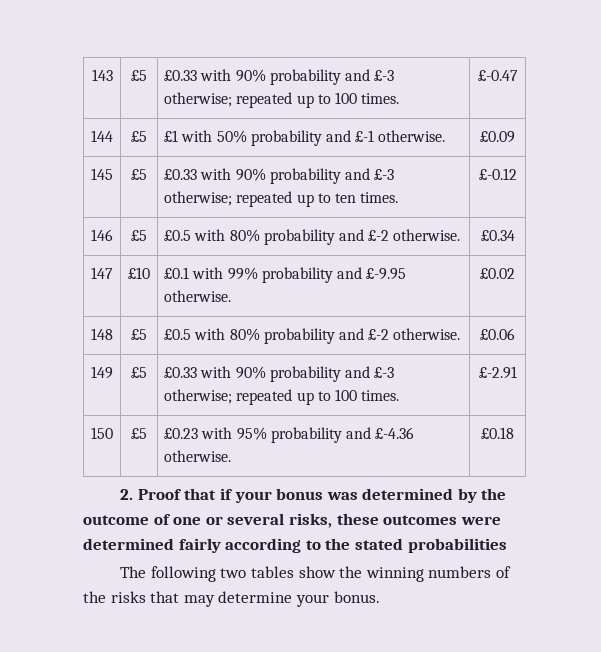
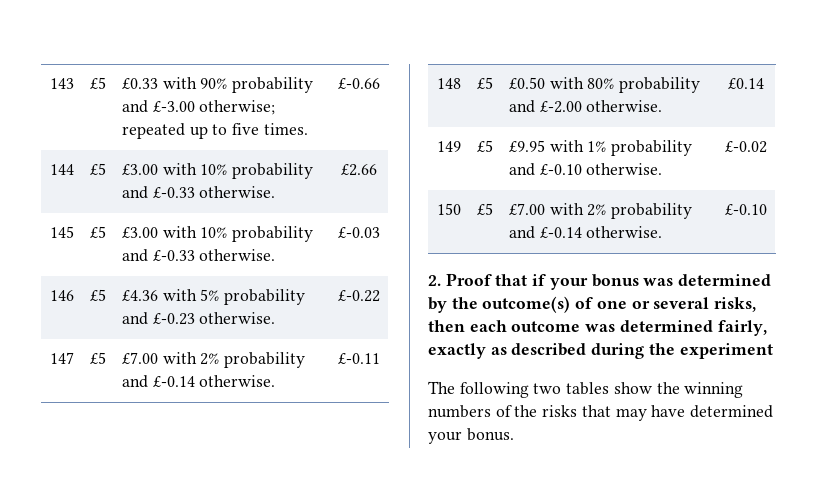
- 143 | £5 | £0.33 with 90% probability and £-3 otherwise; repeated up to 100 times. | £-0.47
+ 143 | £5 | £0.33 with 90% probability and £-3.00 otherwise; repeated up to five times. | £-0.66
- 144 | £5 | £1 with 50% probability and £-1 otherwise. | £0.09
+ 144 | £5 | £3.00 with 10% probability and £-0.33 otherwise. | £2.66
- 145 | £5 | £0.33 with 90% probability and £-3 otherwise; repeated up to ten times. | £-0.12
+ 145 | £5 | £3.00 with 10% probability and £-0.33 otherwise. | £-0.03
- 146 | £5 | £0.5 with 80% probability and £-2 otherwise. | £0.34
+ 146 | £5 | £4.36 with 5% probability and £-0.23 otherwise. | £-0.22
- 147 | £10 | £0.1 with 99% probability and £-9.95 otherwise. | £0.02
+ 147 | £5 | £7.00 with 2% probability and £-0.14 otherwise. | £-0.11
- 148 | £5 | £0.5 with 80% probability and £-2 otherwise. | £0.06
+ 148 | £5 | £0.50 with 80% probability and £-2.00 otherwise. | £0.14
- 149 | £5 | £0.33 with 90% probability and £-3 otherwise; repeated up to 100 times. | £-2.91
+ 149 | £5 | £9.95 with 1% probability and £-0.10 otherwise. | £-0.02
- 150 | £5 | £0.23 with 95% probability and £-4.36 otherwise. | £0.18
+ 150 | £5 | £7.00 with 2% probability and £-0.14 otherwise. | £-0.10
- 2. Proof that if your bonus was determined by the outcome of one or several risks, these outcomes were determined fairly according to the stated probabilities
+ 2. Proof that if your bonus was determined by the outcome(s) of one or several risks, then each outcome was determined fairly, exactly as described during the experiment
- The following two tables show the winning numbers of the risks that may determine your bonus.
+ The following two tables show the winning numbers of the risks that may have determined your bonus.

